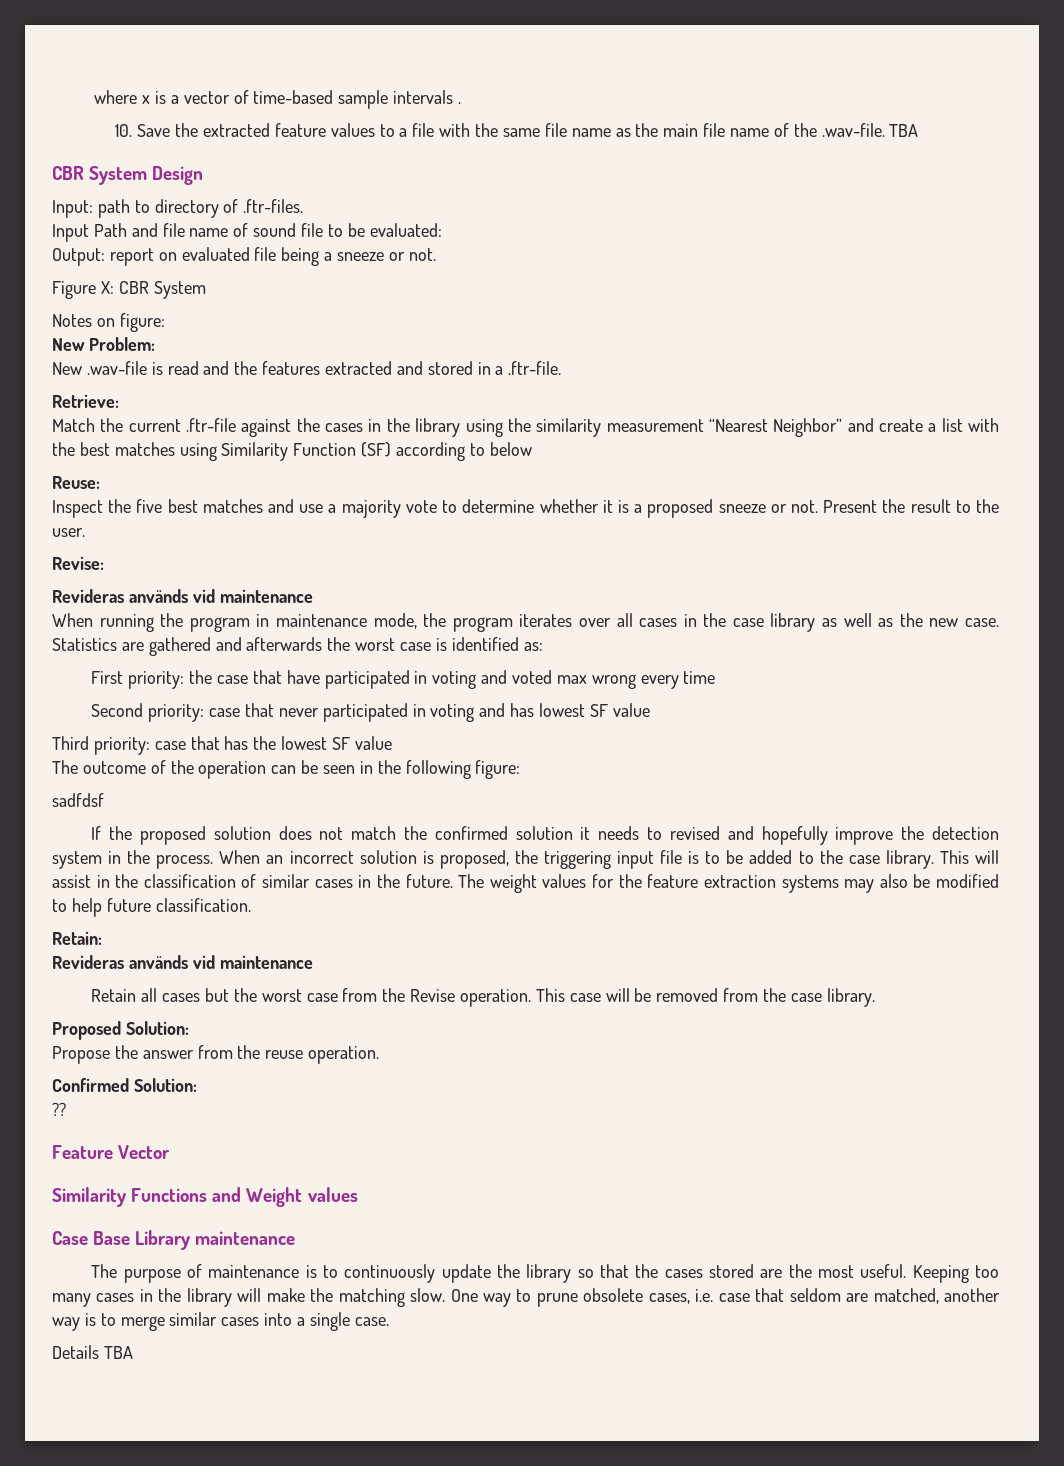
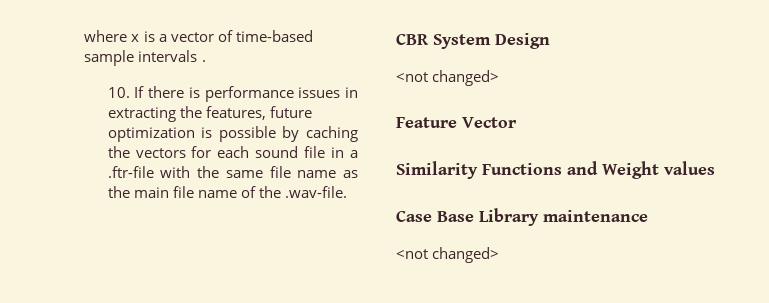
- 10. Save the extracted feature values to a file with the same file name as the main file name of the .wav-file. TBA
+ 10. If there is performance issues in extracting the features, future optimization is possible by caching the vectors for each sound file in a .ftr-file with the same file name as the main file name of the .wav-file.
  CBR System Design
- Input: path to directory of .ftr-files.
- Input Path and file name of sound file to be evaluated:
- Output: report on evaluated file being a sneeze or not.
- Figure X: CBR System
- Notes on figure:
- New Problem:
- New .wav-file is read and the features extracted and stored in a .ftr-file.
- Retrieve:
- Match the current .ftr-file against the cases in the library using the similarity measurement “Nearest Neighbor” and create a list with the best matches using Similarity Function (SF) according to below
- Reuse:
- Inspect the five best matches and use a majority vote to determine whether it is a proposed sneeze or not. Present the result to the user.
- Revise:
- Revideras används vid maintenance
- When running the program in maintenance mode, the program iterates over all cases in the case library as well as the new case. Statistics are gathered and afterwards the worst case is identified as:
- First priority: the case that have participated in voting and voted max wrong every time
- Second priority: case that never participated in voting and has lowest SF value
- Third priority: case that has the lowest SF value
- The outcome of the operation can be seen in the following figure:
- sadfdsf
- If the proposed solution does not match the confirmed solution it needs to revised and hopefully improve the detection system in the process. When an incorrect solution is proposed, the triggering input file is to be added to the case library. This will assist in the classification of similar cases in the future. The weight values for the feature extraction systems may also be modified to help future classification.
- Retain:
- Revideras används vid maintenance
- Retain all cases but the worst case from the Revise operation. This case will be removed from the case library.
- Proposed Solution:
- Propose the answer from the reuse operation.
- Confirmed Solution:
- ??
+ <not changed>
  Case Base Library maintenance
- The purpose of maintenance is to continuously update the library so that the cases stored are the most useful. Keeping too many cases in the library will make the matching slow. One way to prune obsolete cases, i.e. case that seldom are matched, another way is to merge similar cases into a single case.
- Details TBA
+ <not changed>

